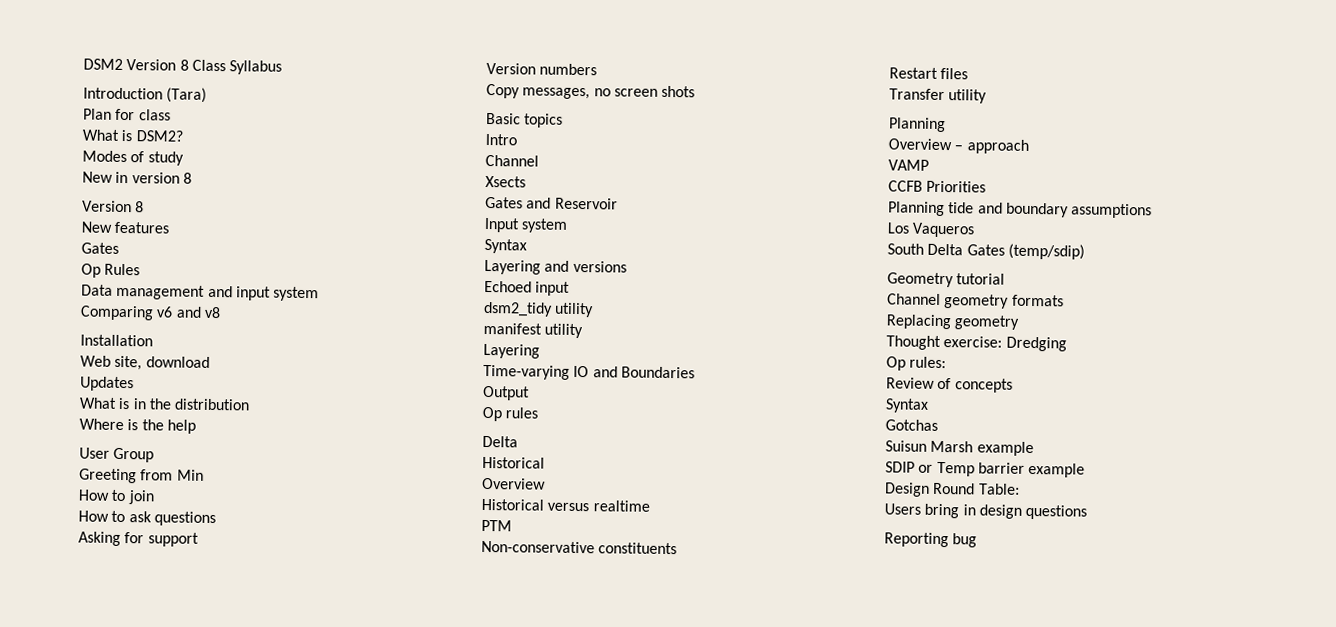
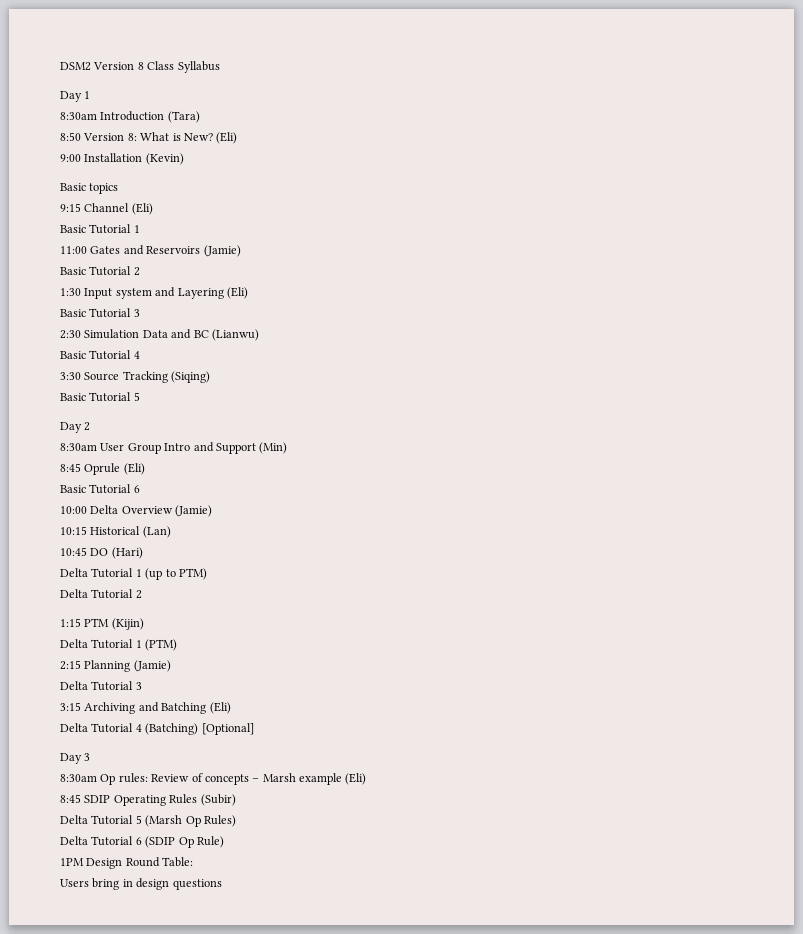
- Introduction (Tara)
+ Day 1
+ 8:30am Introduction (Tara)
- Plan for class
- What is DSM2?
- Modes of study
- New in version 8
- Version 8
- New features
- Gates
- Op Rules
- Data management and input system
- Comparing v6 and v8
- Installation
- Web site, download
- Updates
- What is in the distribution
- Where is the help
- User Group
- Greeting from Min
- How to join
- How to ask questions
- Asking for support
- Version numbers
- Copy messages, no screen shots
+ 8:50 Version 8: What is New? (Eli)
+ 9:00 Installation (Kevin)
  Basic topics
- Intro
- Channel
- Xsects
- Gates and Reservoir
- Input system
- Syntax
- Layering and versions
- Echoed input
- dsm2_tidy utility
- manifest utility
- Layering
- Time-varying IO and Boundaries
- Output
- Op rules
- Delta
- Historical
- Overview
- Historical versus realtime
- PTM
- Non-conservative constituents
- Restart files
- Transfer utility
- Planning
- Overview – approach
- VAMP
- CCFB Priorities
- Planning tide and boundary assumptions
- Los Vaqueros
- South Delta Gates (temp/sdip)
- Geometry tutorial
- Channel geometry formats
- Replacing geometry
- Thought exercise: Dredging
- Op rules:
- Review of concepts
- Syntax
- Gotchas
- Suisun Marsh example
- SDIP or Temp barrier example
- Design Round Table:
+ 9:15 Channel (Eli)
+ Basic Tutorial 1
+ 11:00 Gates and Reservoirs (Jamie)
+ Basic Tutorial 2
+ 1:30 Input system and Layering (Eli)
+ Basic Tutorial 3
+ 2:30 Simulation Data and BC (Lianwu)
+ Basic Tutorial 4
+ 3:30 Source Tracking (Siqing)
+ Basic Tutorial 5
+ Day 2
+ 8:30am User Group Intro and Support (Min)
+ 8:45 Oprule (Eli)
+ Basic Tutorial 6
+ 10:00 Delta Overview (Jamie)
+ 10:15 Historical (Lan)
+ 10:45 DO (Hari)
+ Delta Tutorial 1 (up to PTM)
+ Delta Tutorial 2
+ 1:15 PTM (Kijin)
+ Delta Tutorial 1 (PTM)
+ 2:15 Planning (Jamie)
+ Delta Tutorial 3
+ 3:15 Archiving and Batching (Eli)
+ Delta Tutorial 4 (Batching) [Optional]
+ Day 3
+ 8:30am Op rules: Review of concepts – Marsh example (Eli)
+ 8:45 SDIP Operating Rules (Subir)
+ Delta Tutorial 5 (Marsh Op Rules)
+ Delta Tutorial 6 (SDIP Op Rule)
+ 1PM Design Round Table:
- Reporting bug

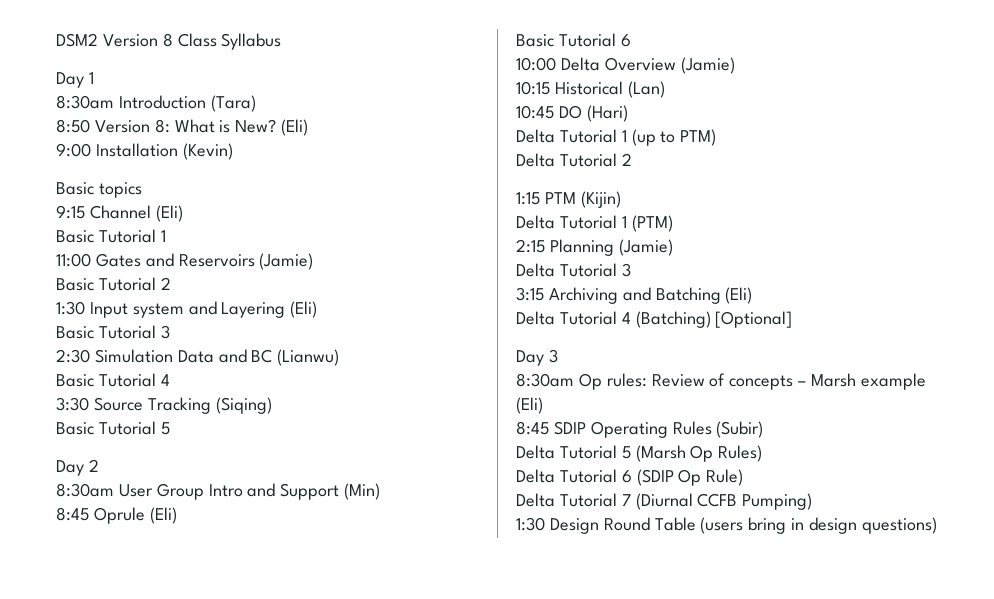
- 1PM Design Round Table:
- Users bring in design questions
+ Delta Tutorial 7 (Diurnal CCFB Pumping)
+ 1:30 Design Round Table (users bring in design questions)

